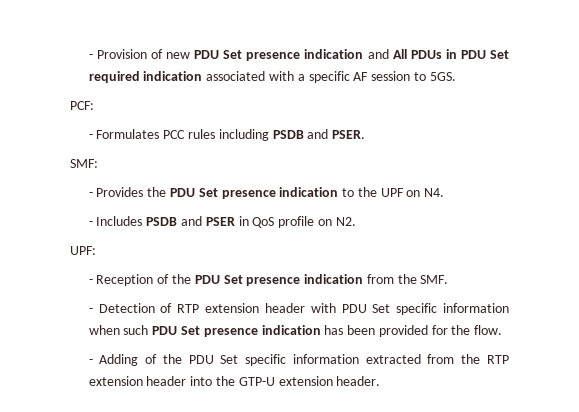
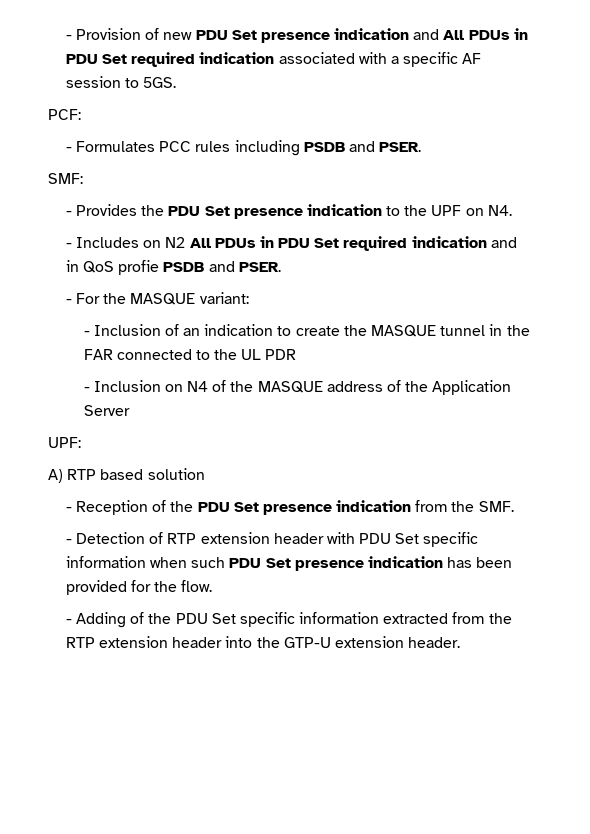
- - Includes PSDB and PSER in QoS profile on N2.
+ - Includes on N2 All PDUs in PDU Set required indication and in QoS profie PSDB and PSER.
+ - For the MASQUE variant:
+ - Inclusion of an indication to create the MASQUE tunnel in the FAR connected to the UL PDR
+ - Inclusion on N4 of the MASQUE address of the Application Server
  UPF:
+ A) RTP based solution

